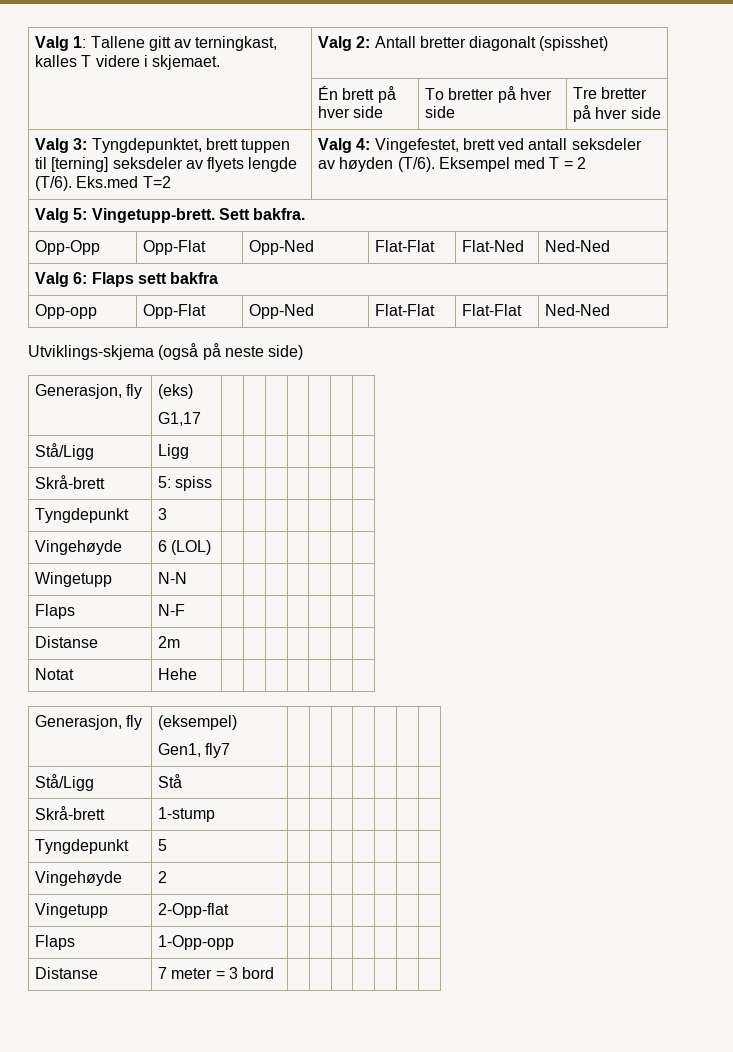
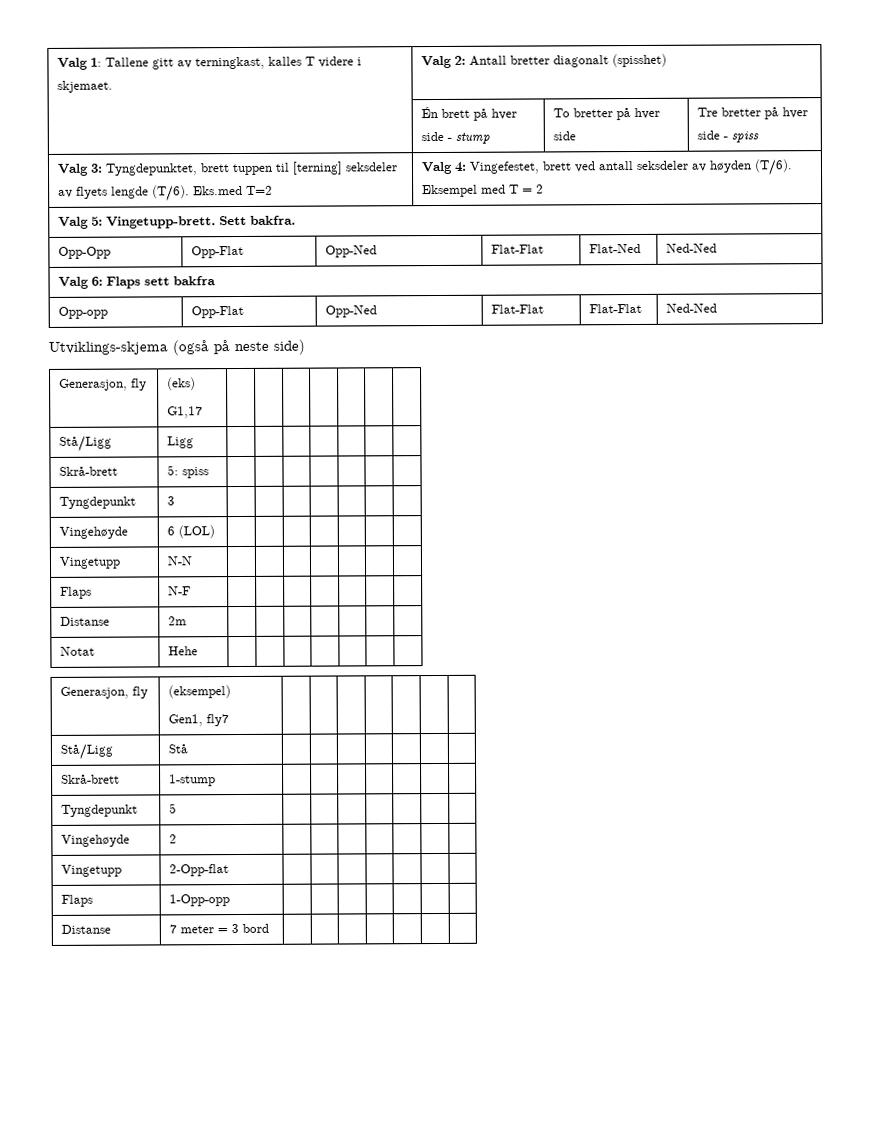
- | Én brett på hver side | To bretter på hver side | Tre bretter på hver side
+ | Én brett på hver side - stump | To bretter på hver side | Tre bretter på hver side - spiss
- Wingetupp | N-N | | | | | | |
+ Vingetupp | N-N | | | | | | |

